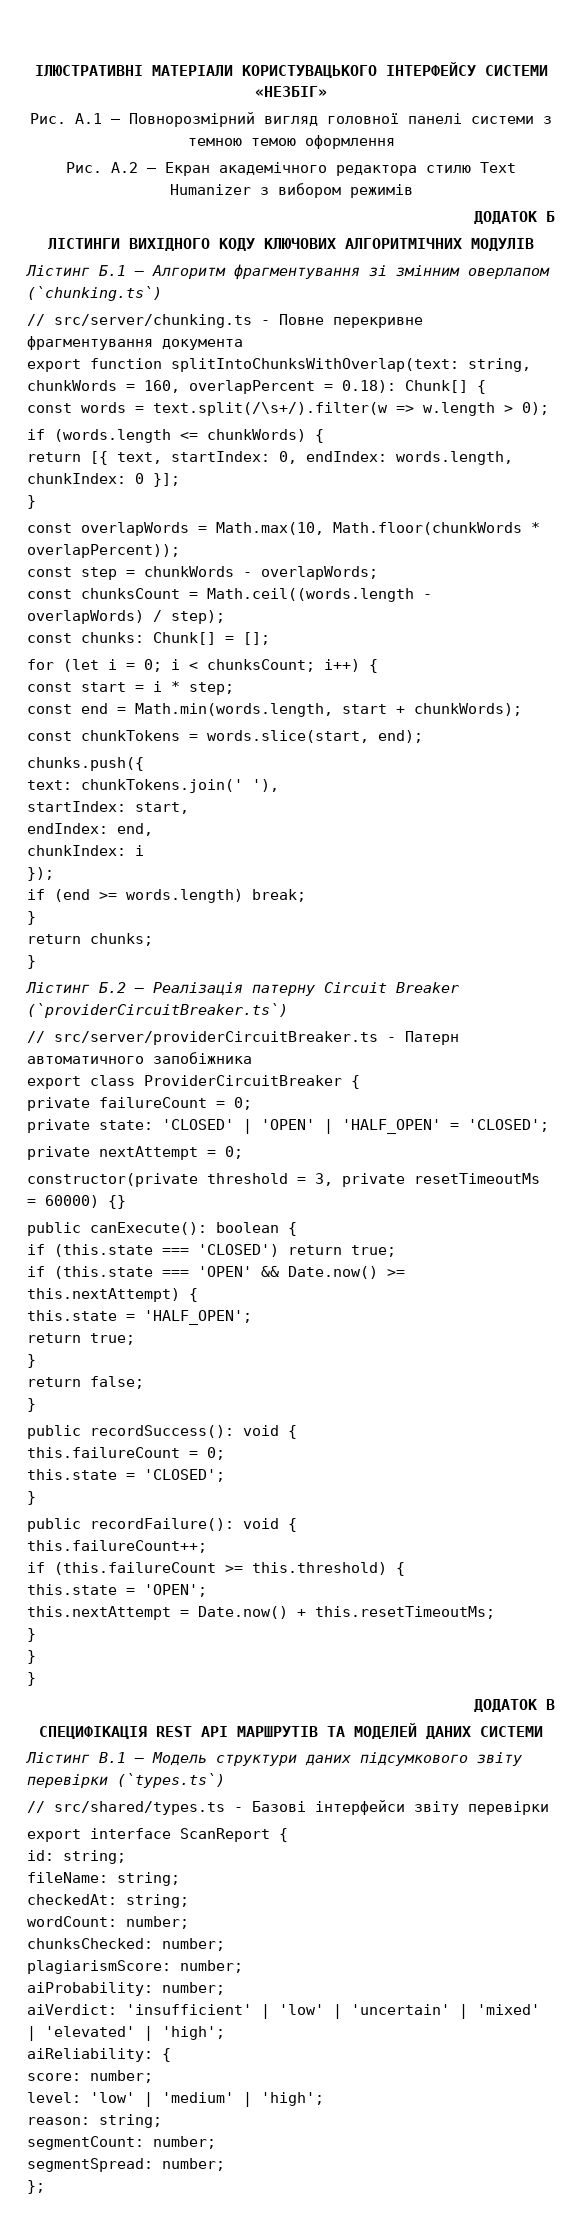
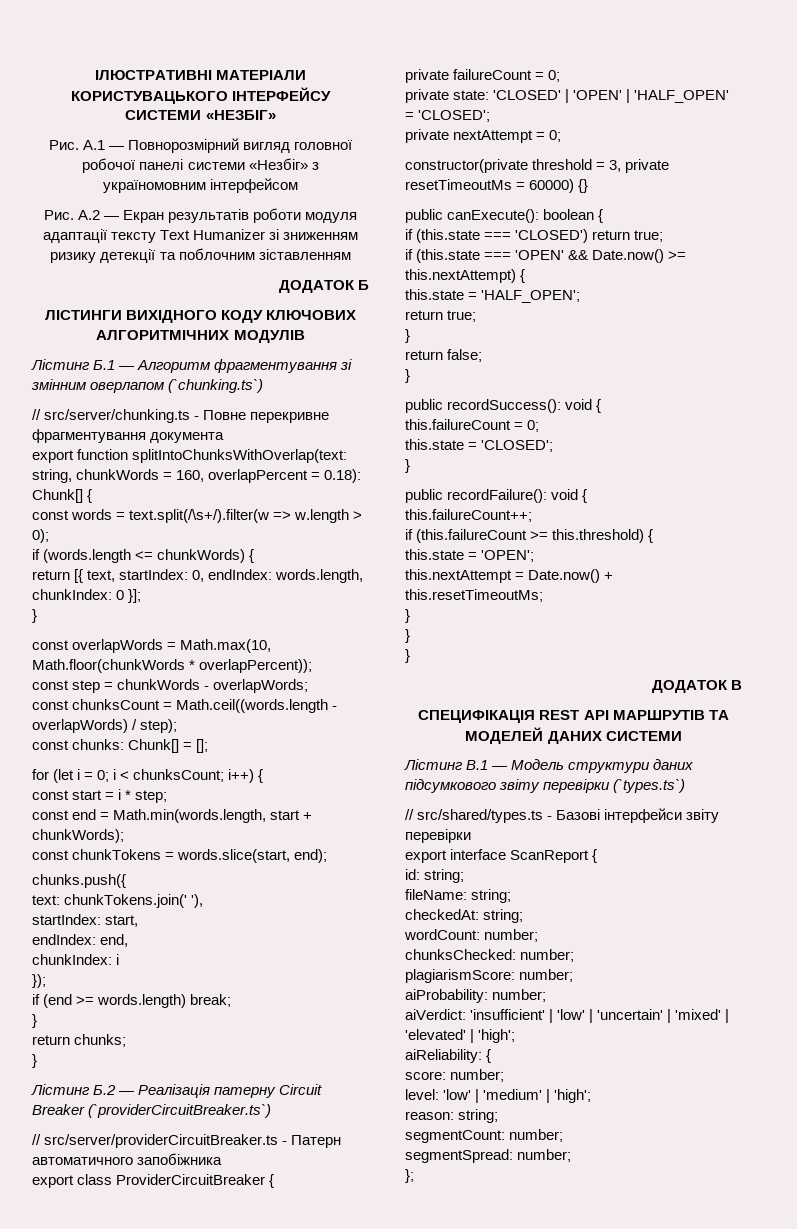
- Рис. А.1 — Повнорозмірний вигляд головної панелі системи з темною темою оформлення
+ Рис. А.1 — Повнорозмірний вигляд головної робочої панелі системи «Незбіг» з україномовним інтерфейсом
- Рис. А.2 — Екран академічного редактора стилю Text Humanizer з вибором режимів
+ Рис. А.2 — Екран результатів роботи модуля адаптації тексту Text Humanizer зі зниженням ризику детекції та поблочним зіставленням

